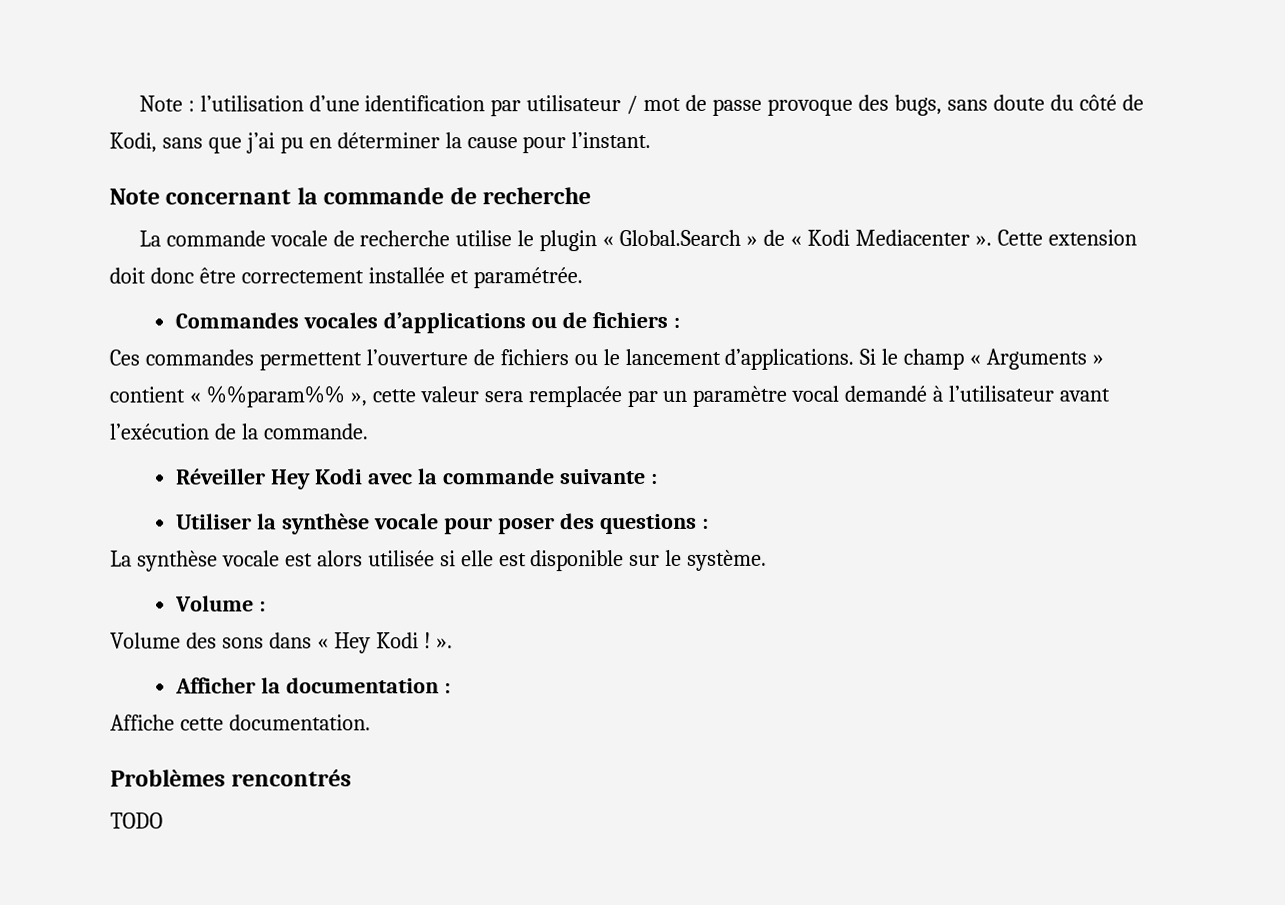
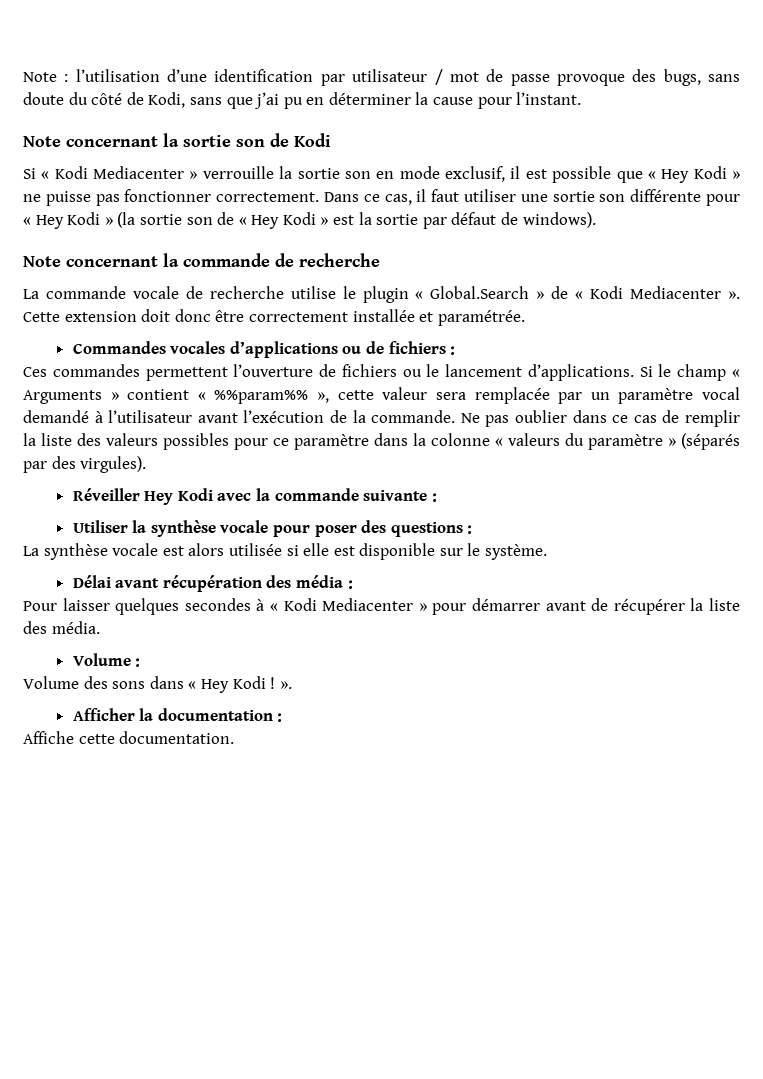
+ Note concernant la sortie son de Kodi
+ Si « Kodi Mediacenter » verrouille la sortie son en mode exclusif, il est possible que « Hey Kodi » ne puisse pas fonctionner correctement. Dans ce cas, il faut utiliser une sortie son différente pour « Hey Kodi » (la sortie son de « Hey Kodi » est la sortie par défaut de windows).
+ Ne pas oublier dans ce cas de remplir la liste des valeurs possibles pour ce paramètre dans la colonne « valeurs du paramètre » (séparés par des virgules).
+ Délai avant récupération des média :
+ Pour laisser quelques secondes à « Kodi Mediacenter » pour démarrer avant de récupérer la liste des média.
- Problèmes rencontrés
- TODO

